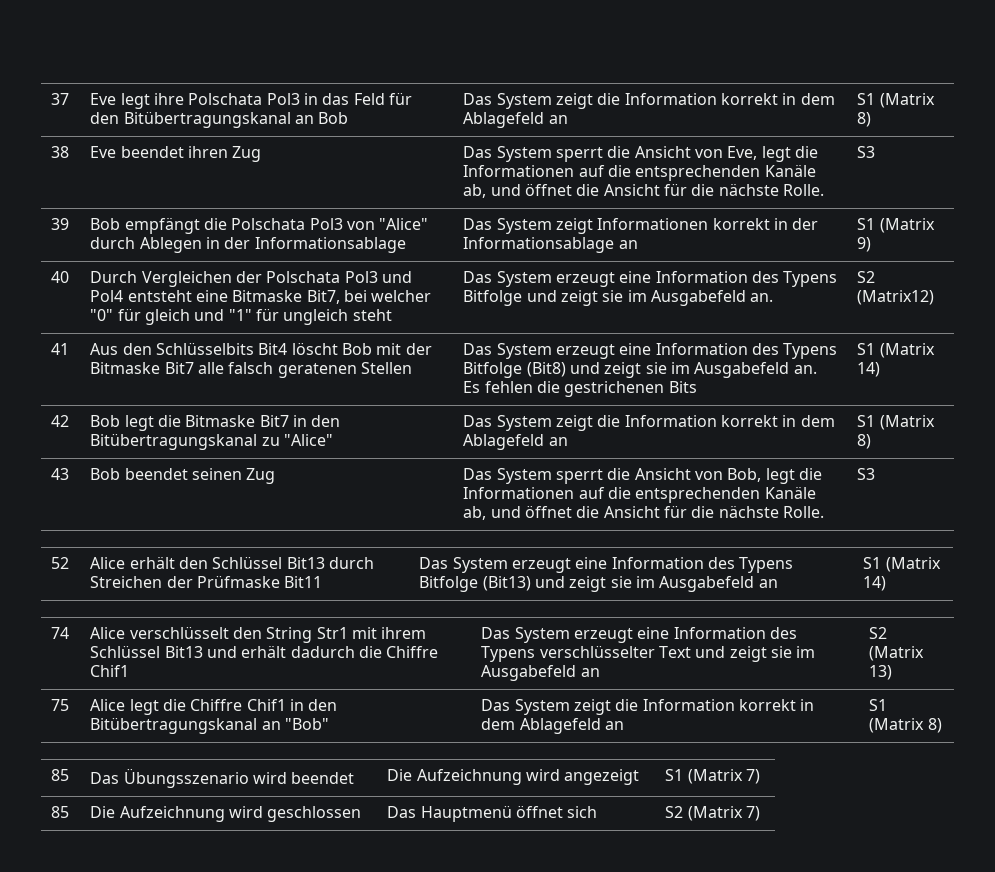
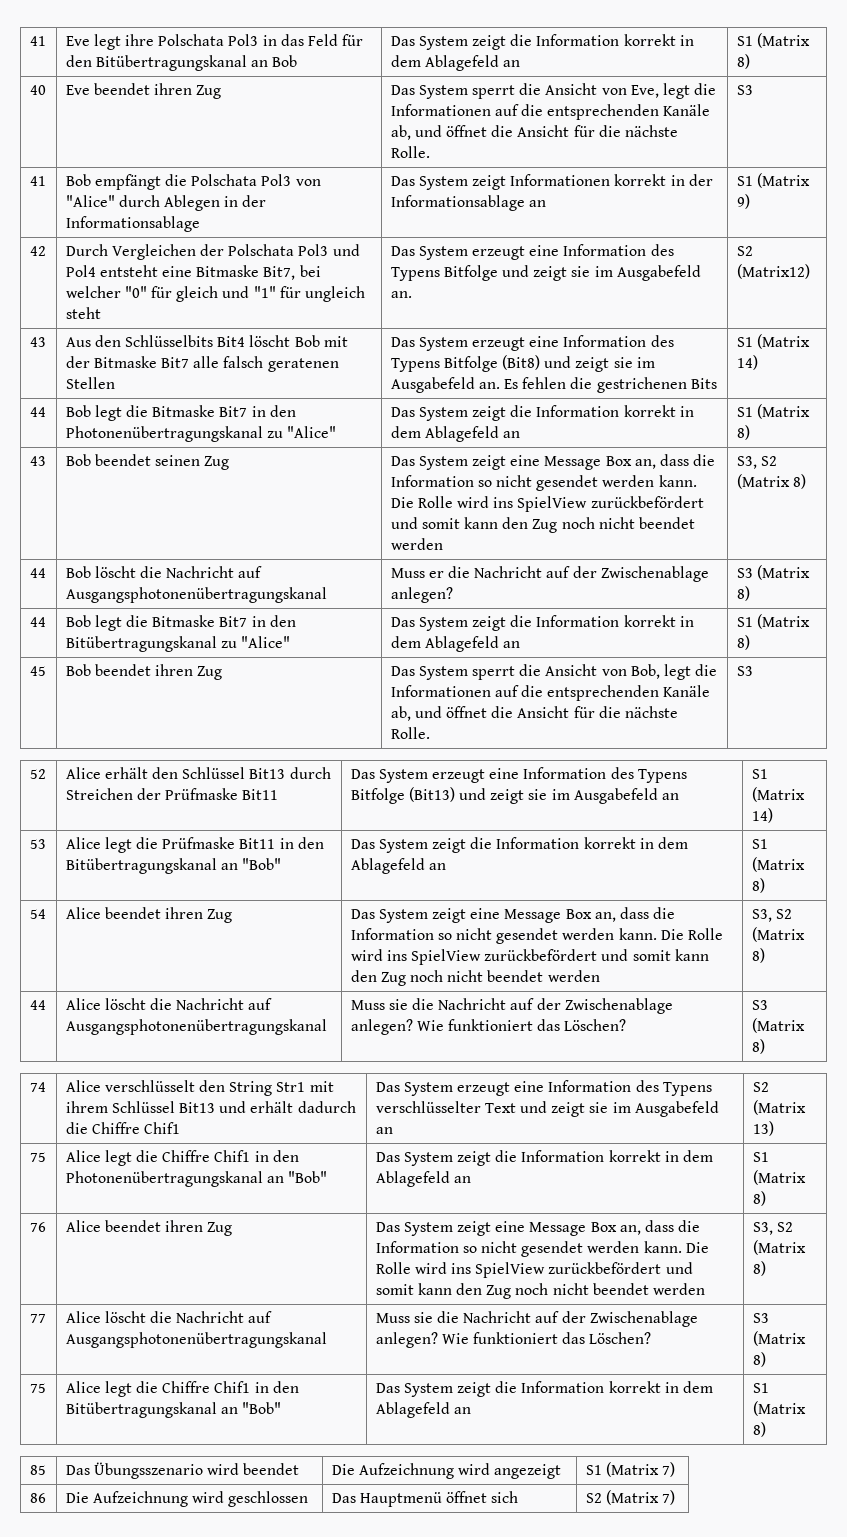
- 37 | Eve legt ihre Polschata Pol3 in das Feld für den Bitübertragungskanal an Bob | Das System zeigt die Information korrekt in dem Ablagefeld an | S1 (Matrix 8)
+ 41 | Eve legt ihre Polschata Pol3 in das Feld für den Bitübertragungskanal an Bob | Das System zeigt die Information korrekt in dem Ablagefeld an | S1 (Matrix 8)
- 38 | Eve beendet ihren Zug | Das System sperrt die Ansicht von Eve, legt die Informationen auf die entsprechenden Kanäle ab, und öffnet die Ansicht für die nächste Rolle. | S3
+ 40 | Eve beendet ihren Zug | Das System sperrt die Ansicht von Eve, legt die Informationen auf die entsprechenden Kanäle ab, und öffnet die Ansicht für die nächste Rolle. | S3
- 39 | Bob empfängt die Polschata Pol3 von "Alice" durch Ablegen in der Informationsablage | Das System zeigt Informationen korrekt in der Informationsablage an | S1 (Matrix 9)
+ 41 | Bob empfängt die Polschata Pol3 von "Alice" durch Ablegen in der Informationsablage | Das System zeigt Informationen korrekt in der Informationsablage an | S1 (Matrix 9)
- 40 | Durch Vergleichen der Polschata Pol3 und Pol4 entsteht eine Bitmaske Bit7, bei welcher "0" für gleich und "1" für ungleich steht | Das System erzeugt eine Information des Typens Bitfolge und zeigt sie im Ausgabefeld an. | S2 (Matrix12)
+ 42 | Durch Vergleichen der Polschata Pol3 und Pol4 entsteht eine Bitmaske Bit7, bei welcher "0" für gleich und "1" für ungleich steht | Das System erzeugt eine Information des Typens Bitfolge und zeigt sie im Ausgabefeld an. | S2 (Matrix12)
- 41 | Aus den Schlüsselbits Bit4 löscht Bob mit der Bitmaske Bit7 alle falsch geratenen Stellen | Das System erzeugt eine Information des Typens Bitfolge (Bit8) und zeigt sie im Ausgabefeld an. Es fehlen die gestrichenen Bits | S1 (Matrix 14)
+ 43 | Aus den Schlüsselbits Bit4 löscht Bob mit der Bitmaske Bit7 alle falsch geratenen Stellen | Das System erzeugt eine Information des Typens Bitfolge (Bit8) und zeigt sie im Ausgabefeld an. Es fehlen die gestrichenen Bits | S1 (Matrix 14)
- 42 | Bob legt die Bitmaske Bit7 in den Bitübertragungskanal zu "Alice" | Das System zeigt die Information korrekt in dem Ablagefeld an | S1 (Matrix 8)
+ 44 | Bob legt die Bitmaske Bit7 in den Photonenübertragungskanal zu "Alice" | Das System zeigt die Information korrekt in dem Ablagefeld an | S1 (Matrix 8)
+ 43 | Bob beendet seinen Zug | Das System zeigt eine Message Box an, dass die Information so nicht gesendet werden kann. Die Rolle wird ins SpielView zurückbefördert und somit kann den Zug noch nicht beendet werden | S3, S2 (Matrix 8)
+ 44 | Bob löscht die Nachricht auf Ausgangsphotonenübertragungskanal | Muss er die Nachricht auf der Zwischenablage anlegen? | S3 (Matrix 8)
+ 44 | Bob legt die Bitmaske Bit7 in den Bitübertragungskanal zu "Alice" | Das System zeigt die Information korrekt in dem Ablagefeld an | S1 (Matrix 8)
- 43 | Bob beendet seinen Zug | Das System sperrt die Ansicht von Bob, legt die Informationen auf die entsprechenden Kanäle ab, und öffnet die Ansicht für die nächste Rolle. | S3
+ 45 | Bob beendet ihren Zug | Das System sperrt die Ansicht von Bob, legt die Informationen auf die entsprechenden Kanäle ab, und öffnet die Ansicht für die nächste Rolle. | S3
+ 53 | Alice legt die Prüfmaske Bit11 in den Bitübertragungskanal an "Bob" | Das System zeigt die Information korrekt in dem Ablagefeld an | S1 (Matrix 8)
+ 54 | Alice beendet ihren Zug | Das System zeigt eine Message Box an, dass die Information so nicht gesendet werden kann. Die Rolle wird ins SpielView zurückbefördert und somit kann den Zug noch nicht beendet werden | S3, S2 (Matrix 8)
+ 44 | Alice löscht die Nachricht auf Ausgangsphotonenübertragungskanal | Muss sie die Nachricht auf der Zwischenablage anlegen? Wie funktioniert das Löschen? | S3 (Matrix 8)
+ 75 | Alice legt die Chiffre Chif1 in den Photonenübertragungskanal an "Bob" | Das System zeigt die Information korrekt in dem Ablagefeld an | S1 (Matrix 8)
+ 76 | Alice beendet ihren Zug | Das System zeigt eine Message Box an, dass die Information so nicht gesendet werden kann. Die Rolle wird ins SpielView zurückbefördert und somit kann den Zug noch nicht beendet werden | S3, S2 (Matrix 8)
+ 77 | Alice löscht die Nachricht auf Ausgangsphotonenübertragungskanal | Muss sie die Nachricht auf der Zwischenablage anlegen? Wie funktioniert das Löschen? | S3 (Matrix 8)
- 85 | Die Aufzeichnung wird geschlossen | Das Hauptmenü öffnet sich | S2 (Matrix 7)
+ 86 | Die Aufzeichnung wird geschlossen | Das Hauptmenü öffnet sich | S2 (Matrix 7)

